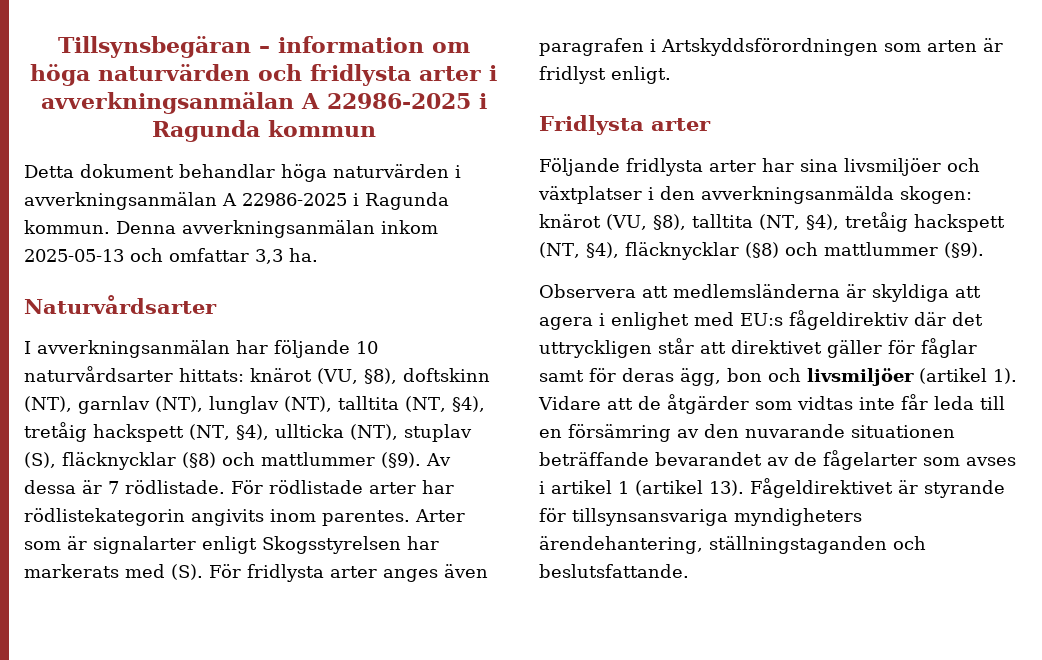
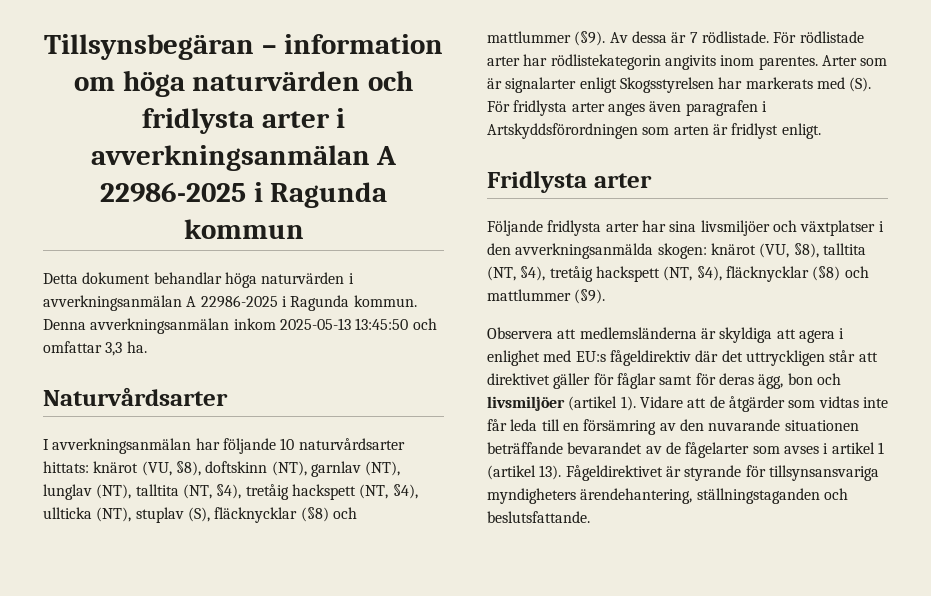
- Denna avverkningsanmälan inkom 2025-05-13 och omfattar 3,3 ha.
+ Denna avverkningsanmälan inkom 2025-05-13 13:45:50 och omfattar 3,3 ha.

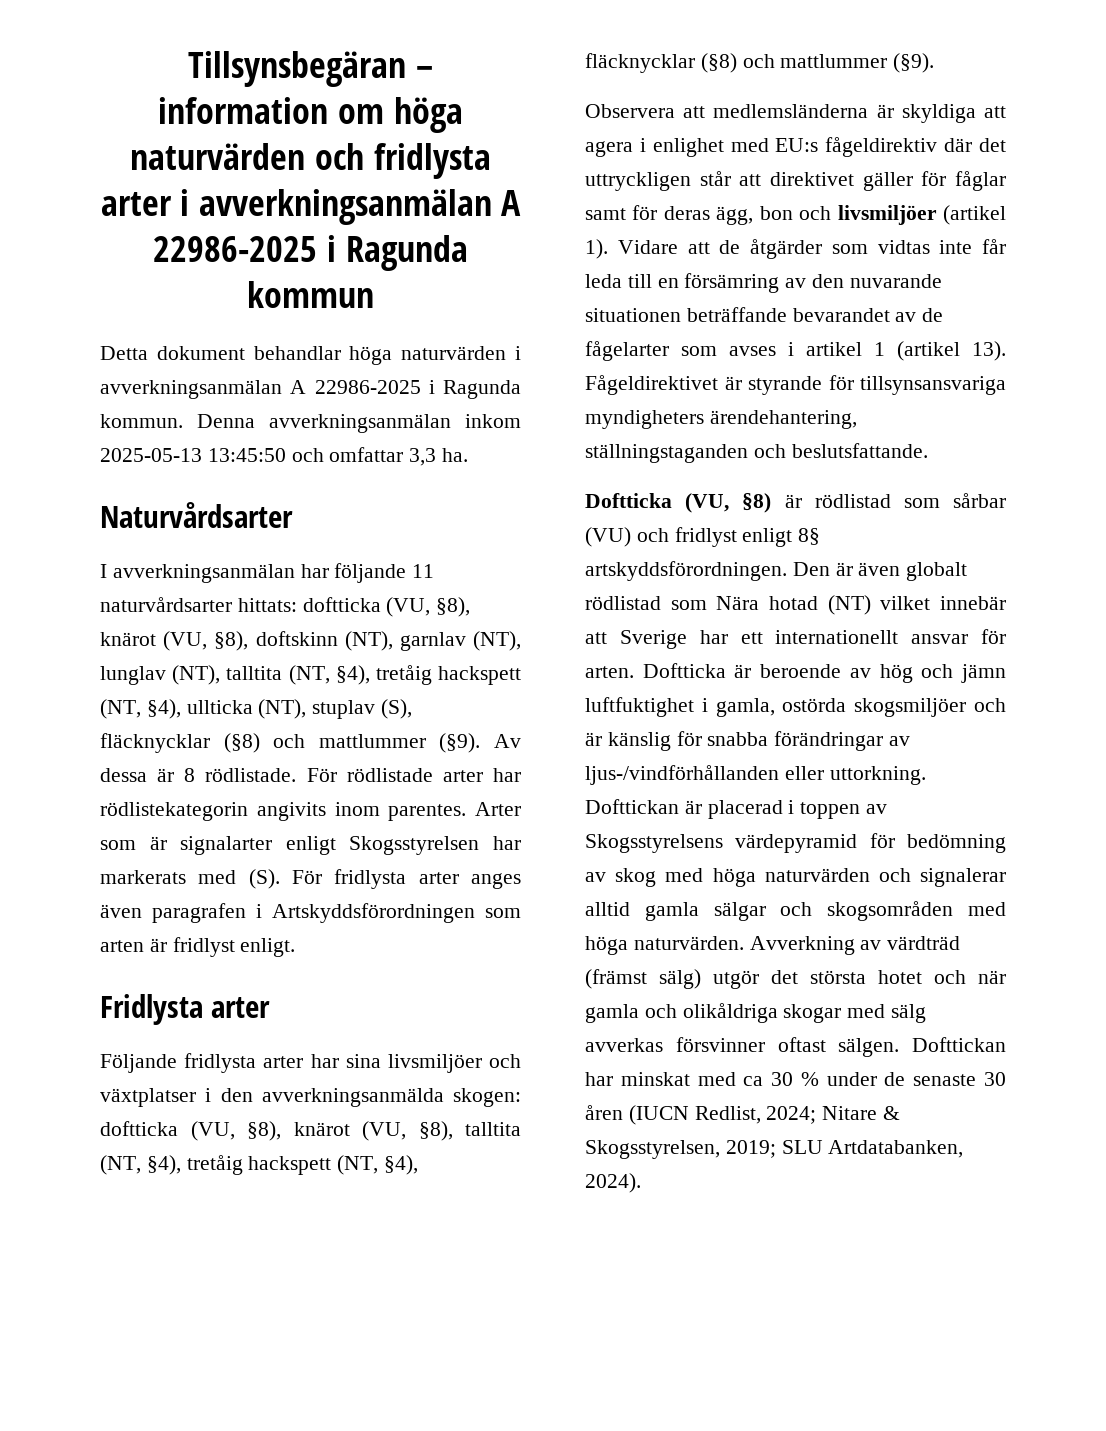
- I avverkningsanmälan har följande 10 naturvårdsarter hittats: knärot (VU, §8), doftskinn (NT), garnlav (NT), lunglav (NT), talltita (NT, §4), tretåig hackspett (NT, §4), ullticka (NT), stuplav (S), fläcknycklar (§8) och mattlummer (§9).
+ I avverkningsanmälan har följande 11 naturvårdsarter hittats: doftticka (VU, §8), knärot (VU, §8), doftskinn (NT), garnlav (NT), lunglav (NT), talltita (NT, §4), tretåig hackspett (NT, §4), ullticka (NT), stuplav (S), fläcknycklar (§8) och mattlummer (§9).
- Av dessa är 7 rödlistade.
+ Av dessa är 8 rödlistade.
- Följande fridlysta arter har sina livsmiljöer och växtplatser i den avverkningsanmälda skogen: knärot (VU, §8), talltita (NT, §4), tretåig hackspett (NT, §4), fläcknycklar (§8) och mattlummer (§9).
+ Följande fridlysta arter har sina livsmiljöer och växtplatser i den avverkningsanmälda skogen: doftticka (VU, §8), knärot (VU, §8), talltita (NT, §4), tretåig hackspett (NT, §4), fläcknycklar (§8) och mattlummer (§9).
+ Doftticka (VU, §8) är rödlistad som sårbar (VU) och fridlyst enligt 8§ artskyddsförordningen. Den är även globalt rödlistad som Nära hotad (NT) vilket innebär att Sverige har ett internationellt ansvar för arten. Doftticka är beroende av hög och jämn luftfuktighet i gamla, ostörda skogsmiljöer och är känslig för snabba förändringar av ljus-/vindförhållanden eller uttorkning. Dofttickan är placerad i toppen av Skogsstyrelsens värdepyramid för bedömning av skog med höga naturvärden och signalerar alltid gamla sälgar och skogsområden med höga naturvärden. Avverkning av värdträd (främst sälg) utgör det största hotet och när gamla och olikåldriga skogar med sälg avverkas försvinner oftast sälgen. Dofttickan har minskat med ca 30 % under de senaste 30 åren (IUCN Redlist, 2024; Nitare & Skogsstyrelsen, 2019; SLU Artdatabanken, 2024).

